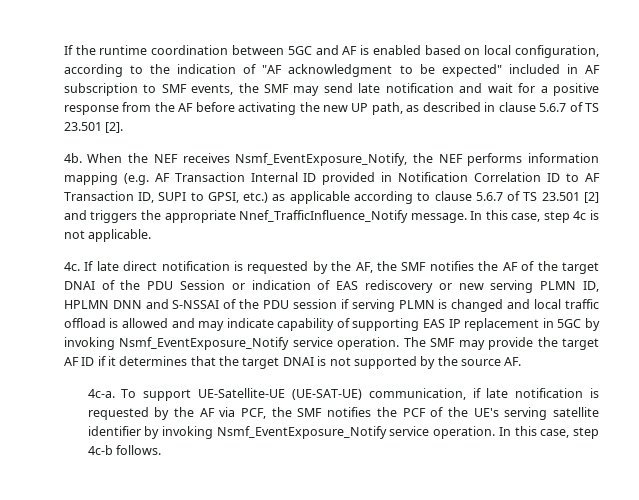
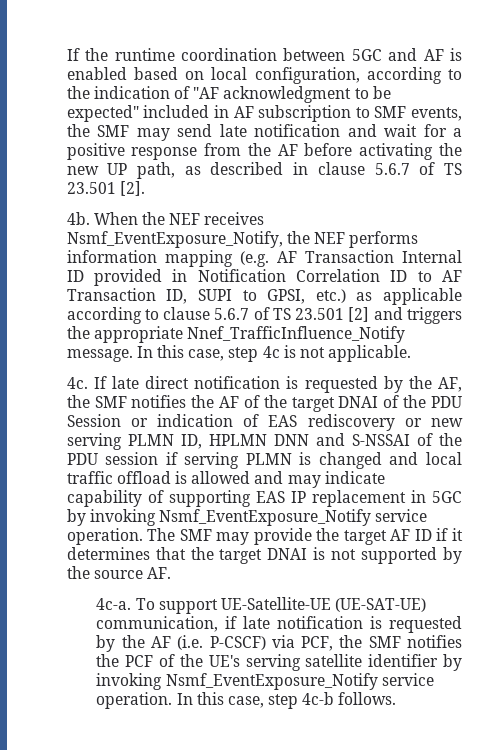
- To support UE-Satellite-UE (UE-SAT-UE) communication, if late notification is requested by the AF via PCF, the SMF notifies the PCF of the UE's serving satellite identifier by invoking Nsmf_EventExposure_Notify service operation.
+ To support UE-Satellite-UE (UE-SAT-UE) communication, if late notification is requested by the AF (i.e. P-CSCF) via PCF, the SMF notifies the PCF of the UE's serving satellite identifier by invoking Nsmf_EventExposure_Notify service operation.

